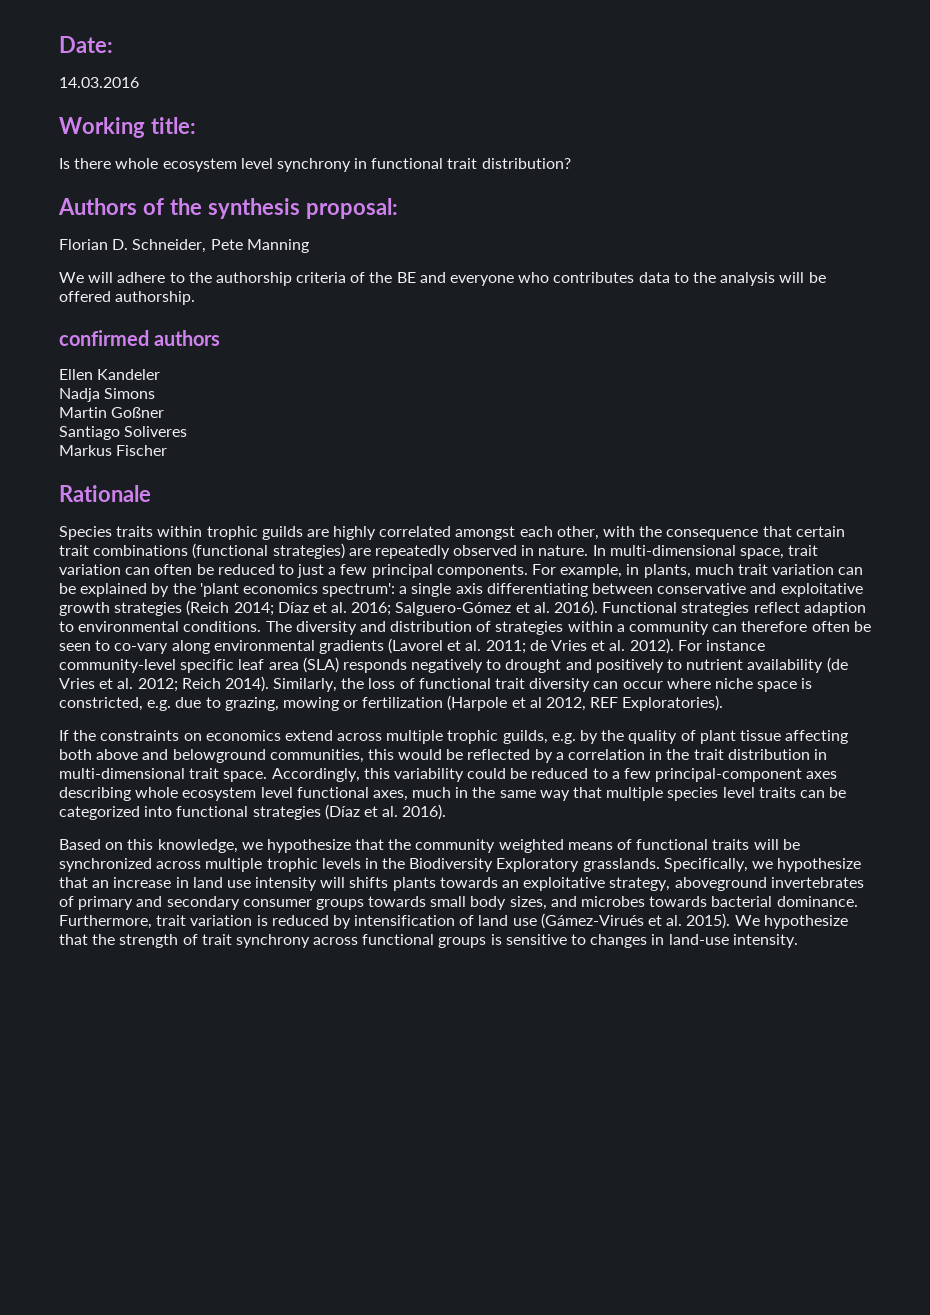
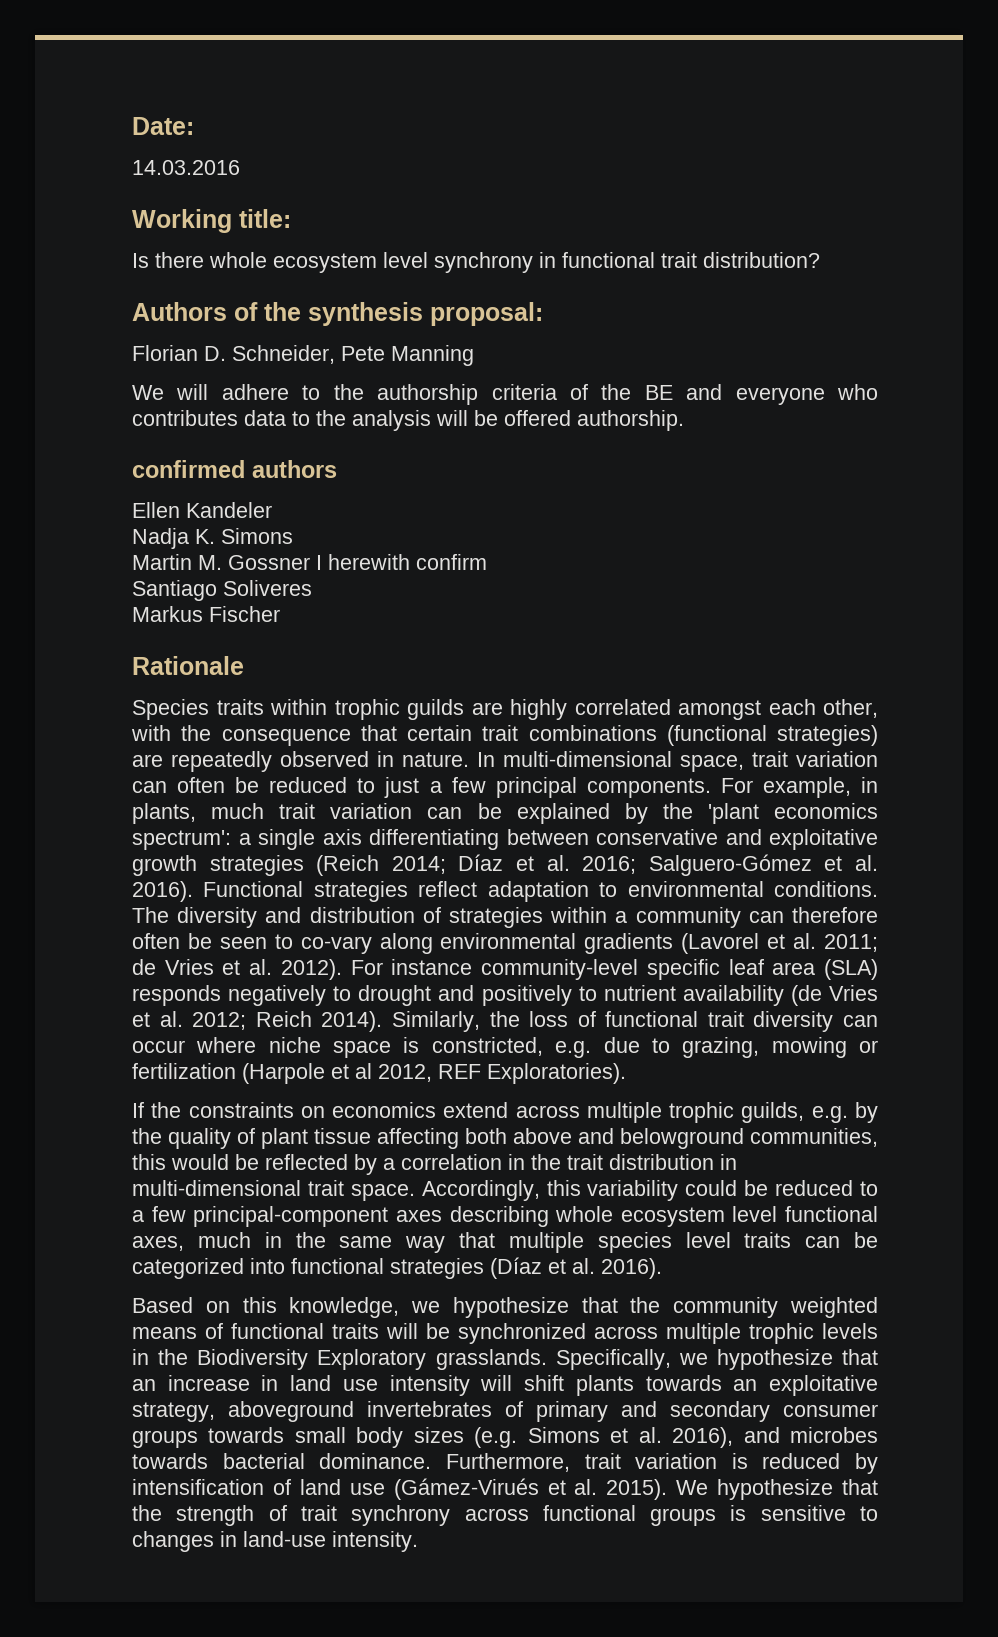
- Nadja Simons
+ Nadja K. Simons
- Martin Goßner
+ Martin M. Gossner I herewith confirm
- Functional strategies reflect adaption to environmental conditions.
+ Functional strategies reflect adaptation to environmental conditions.
- Specifically, we hypothesize that an increase in land use intensity will shifts plants towards an exploitative strategy, aboveground invertebrates of primary and secondary consumer groups towards small body sizes, and microbes towards bacterial dominance.
+ Specifically, we hypothesize that an increase in land use intensity will shift plants towards an exploitative strategy, aboveground invertebrates of primary and secondary consumer groups towards small body sizes (e.g. Simons et al. 2016), and microbes towards bacterial dominance.

